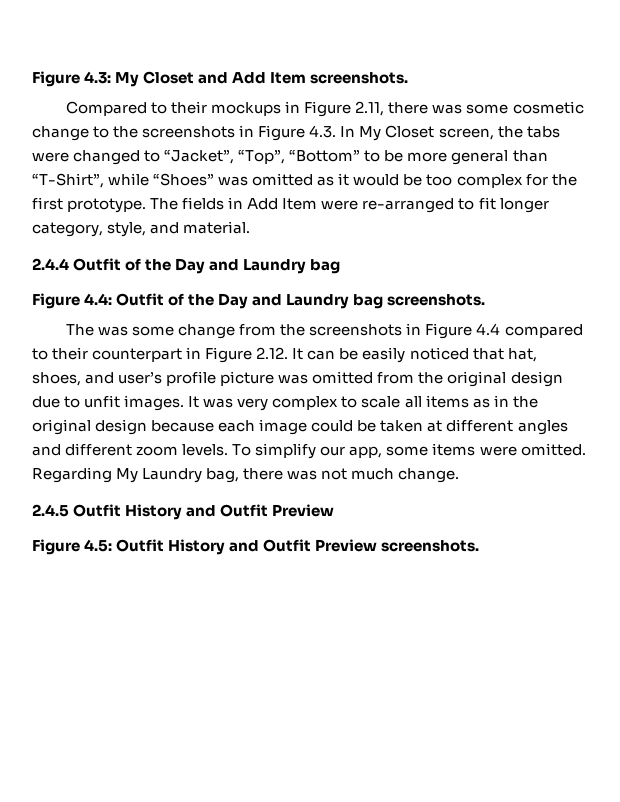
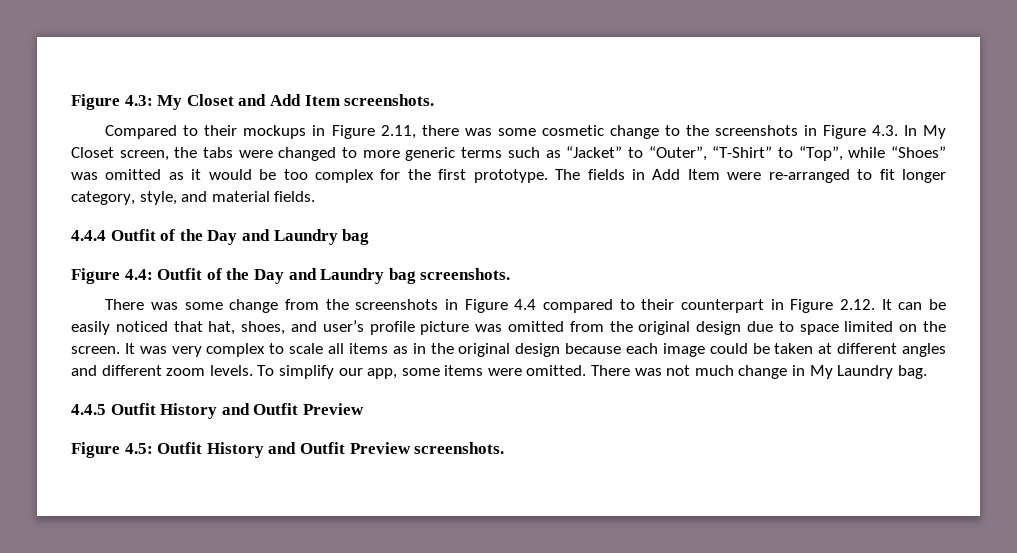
- Compared to their mockups in Figure 2.11, there was some cosmetic change to the screenshots in Figure 4.3. In My Closet screen, the tabs were changed to “Jacket”, “Top”, “Bottom” to be more general than “T-Shirt”, while “Shoes” was omitted as it would be too complex for the first prototype.
+ Compared to their mockups in Figure 2.11, there was some cosmetic change to the screenshots in Figure 4.3. In My Closet screen, the tabs were changed to more generic terms such as “Jacket” to “Outer”, “T-Shirt” to “Top”, while “Shoes” was omitted as it would be too complex for the first prototype.
- The fields in Add Item were re-arranged to fit longer category, style, and material.
- 2.4.4 Outfit of the Day and Laundry bag
+ The fields in Add Item were re-arranged to fit longer category, style, and material fields.
+ 4.4.4 Outfit of the Day and Laundry bag
- The was some change from the screenshots in Figure 4.4 compared to their counterpart in Figure 2.12. It can be easily noticed that hat, shoes, and user’s profile picture was omitted from the original design due to unfit images.
+ There was some change from the screenshots in Figure 4.4 compared to their counterpart in Figure 2.12. It can be easily noticed that hat, shoes, and user’s profile picture was omitted from the original design due to space limited on the screen.
- Regarding My Laundry bag, there was not much change.
- 2.4.5 Outfit History and Outfit Preview
+ There was not much change in My Laundry bag.
+ 4.4.5 Outfit History and Outfit Preview

